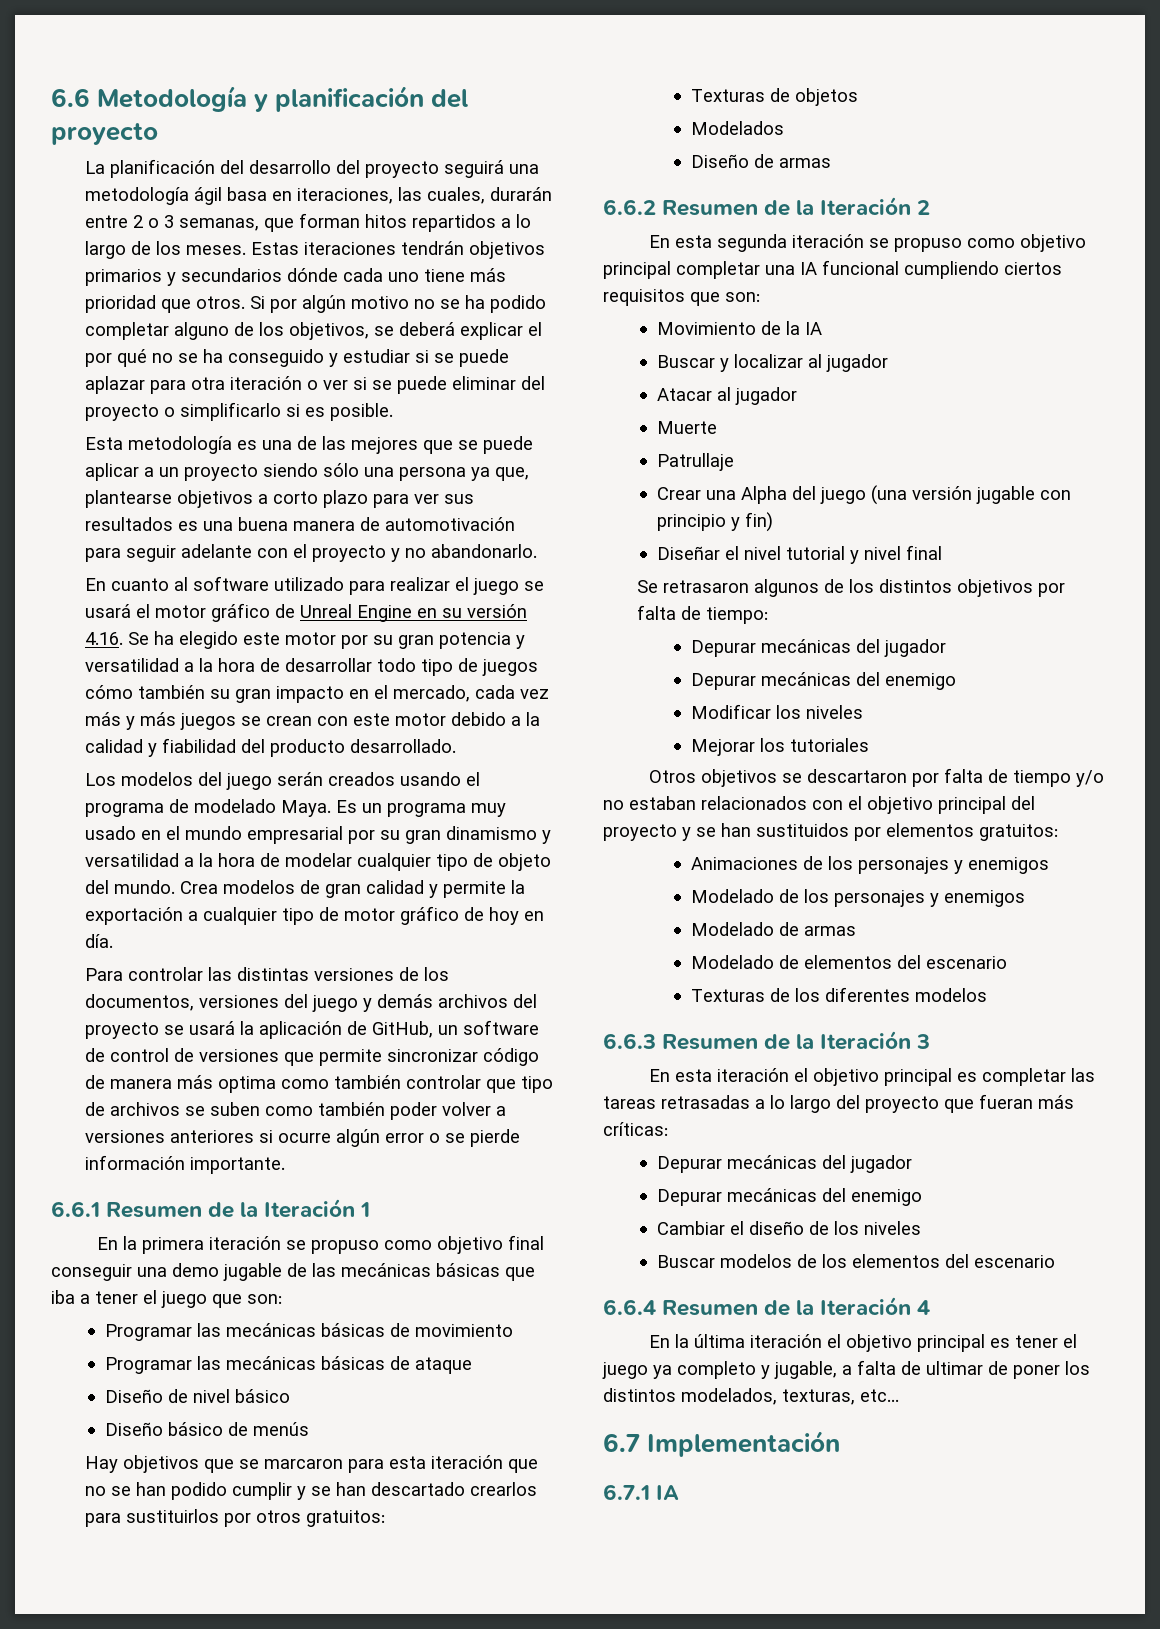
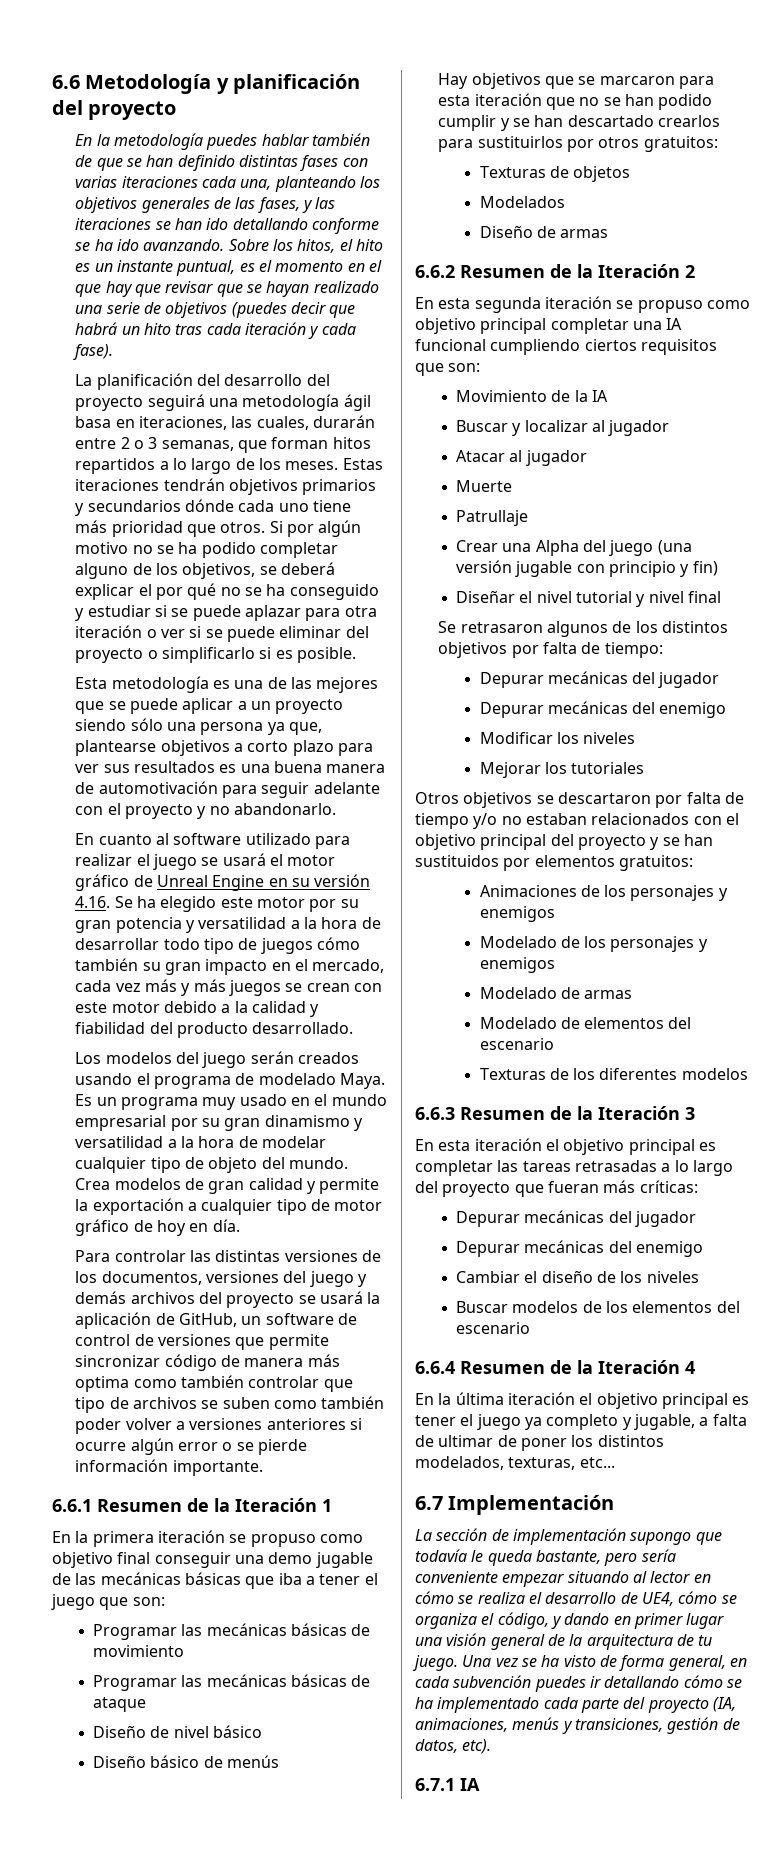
+ En la metodología puedes hablar también de que se han definido distintas fases con varias iteraciones cada una, planteando los objetivos generales de las fases, y las iteraciones se han ido detallando conforme se ha ido avanzando. Sobre los hitos, el hito es un instante puntual, es el momento en el que hay que revisar que se hayan realizado una serie de objetivos (puedes decir que habrá un hito tras cada iteración y cada fase).
+ La sección de implementación supongo que todavía le queda bastante, pero sería conveniente empezar situando al lector en cómo se realiza el desarrollo de UE4, cómo se organiza el código, y dando en primer lugar una visión general de la arquitectura de tu juego. Una vez se ha visto de forma general, en cada subvención puedes ir detallando cómo se ha implementado cada parte del proyecto (IA, animaciones, menús y transiciones, gestión de datos, etc).

